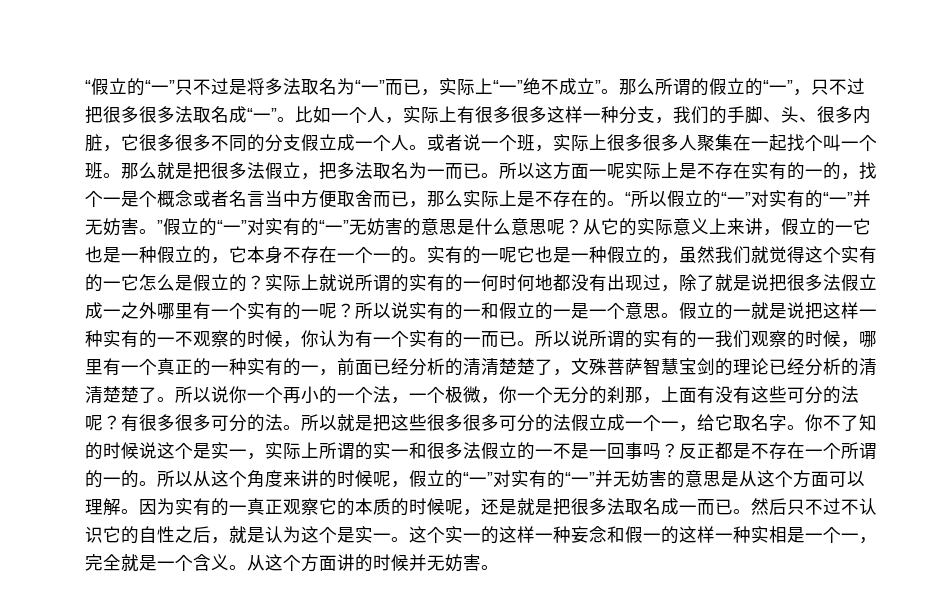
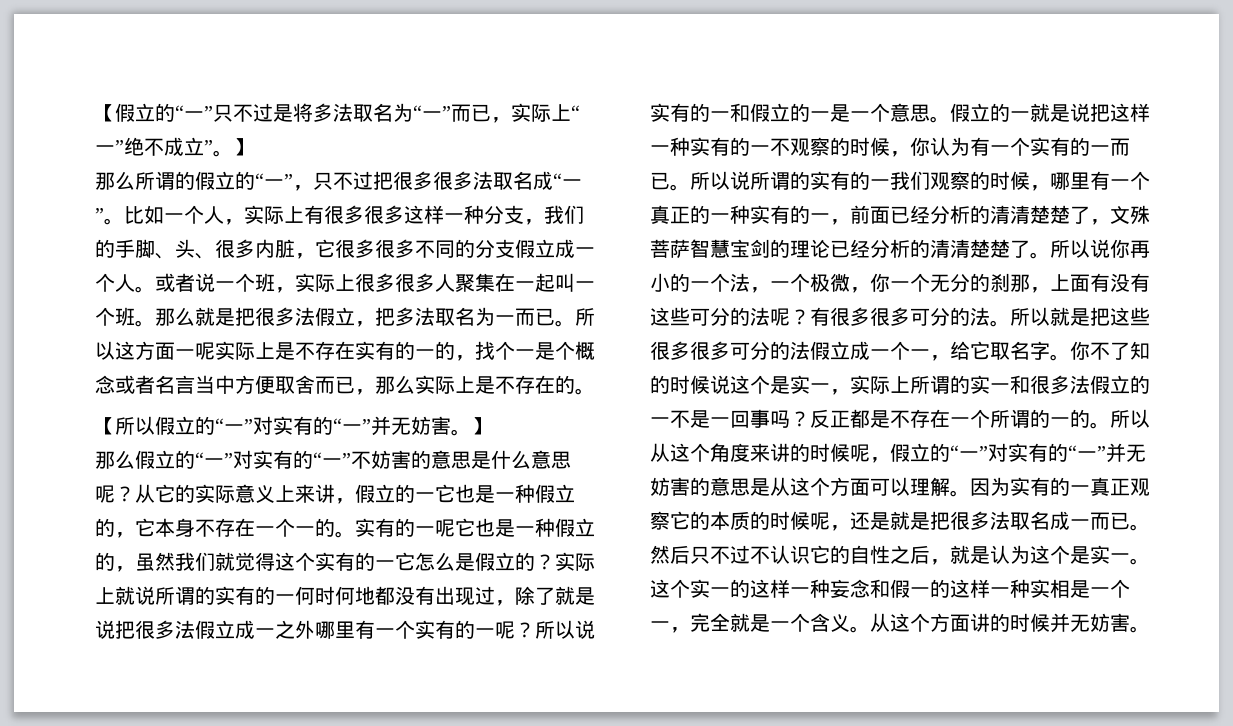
- “假立的“一”只不过是将多法取名为“一”而已，实际上“一”绝不成立”。那么所谓的假立的“一”，只不过把很多很多法取名成“一”。
+ 【假立的“一”只不过是将多法取名为“一”而已，实际上“一”绝不成立”。】
+ 那么所谓的假立的“一”，只不过把很多很多法取名成“一”。
- 或者说一个班，实际上很多很多人聚集在一起找个叫一个班。
+ 或者说一个班，实际上很多很多人聚集在一起叫一个班。
- 所以这方面一呢实际上是不存在实有的一的，找个一是个概念或者名言当中方便取舍而已，那么实际上是不存在的。“所以假立的“一”对实有的“一”并无妨害。”假立的“一”对实有的“一”无妨害的意思是什么意思呢？
+ 所以这方面一呢实际上是不存在实有的一的，找个一是个概念或者名言当中方便取舍而已，那么实际上是不存在的。
+ 【所以假立的“一”对实有的“一”并无妨害。】
+ 那么假立的“一”对实有的“一”不妨害的意思是什么意思呢？
- 所以说你一个再小的一个法，一个极微，你一个无分的刹那，上面有没有这些可分的法呢？
+ 所以说你再小的一个法，一个极微，你一个无分的刹那，上面有没有这些可分的法呢？

